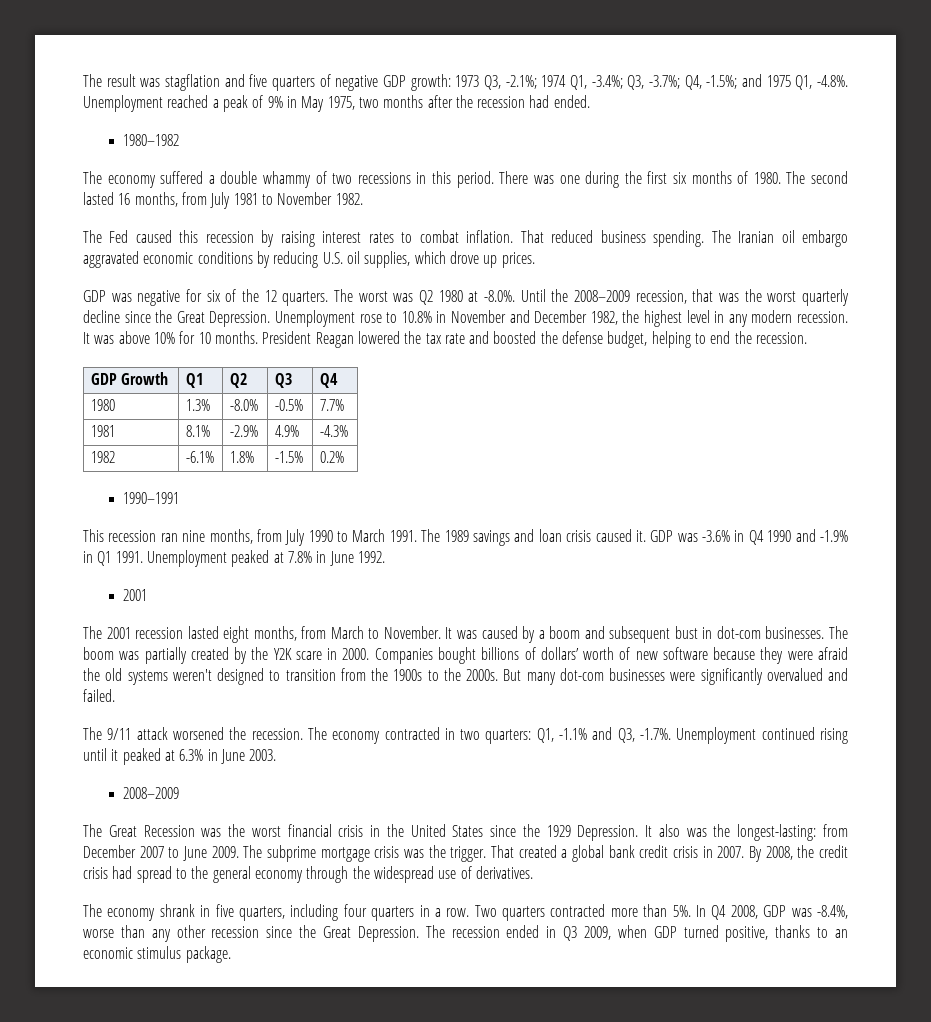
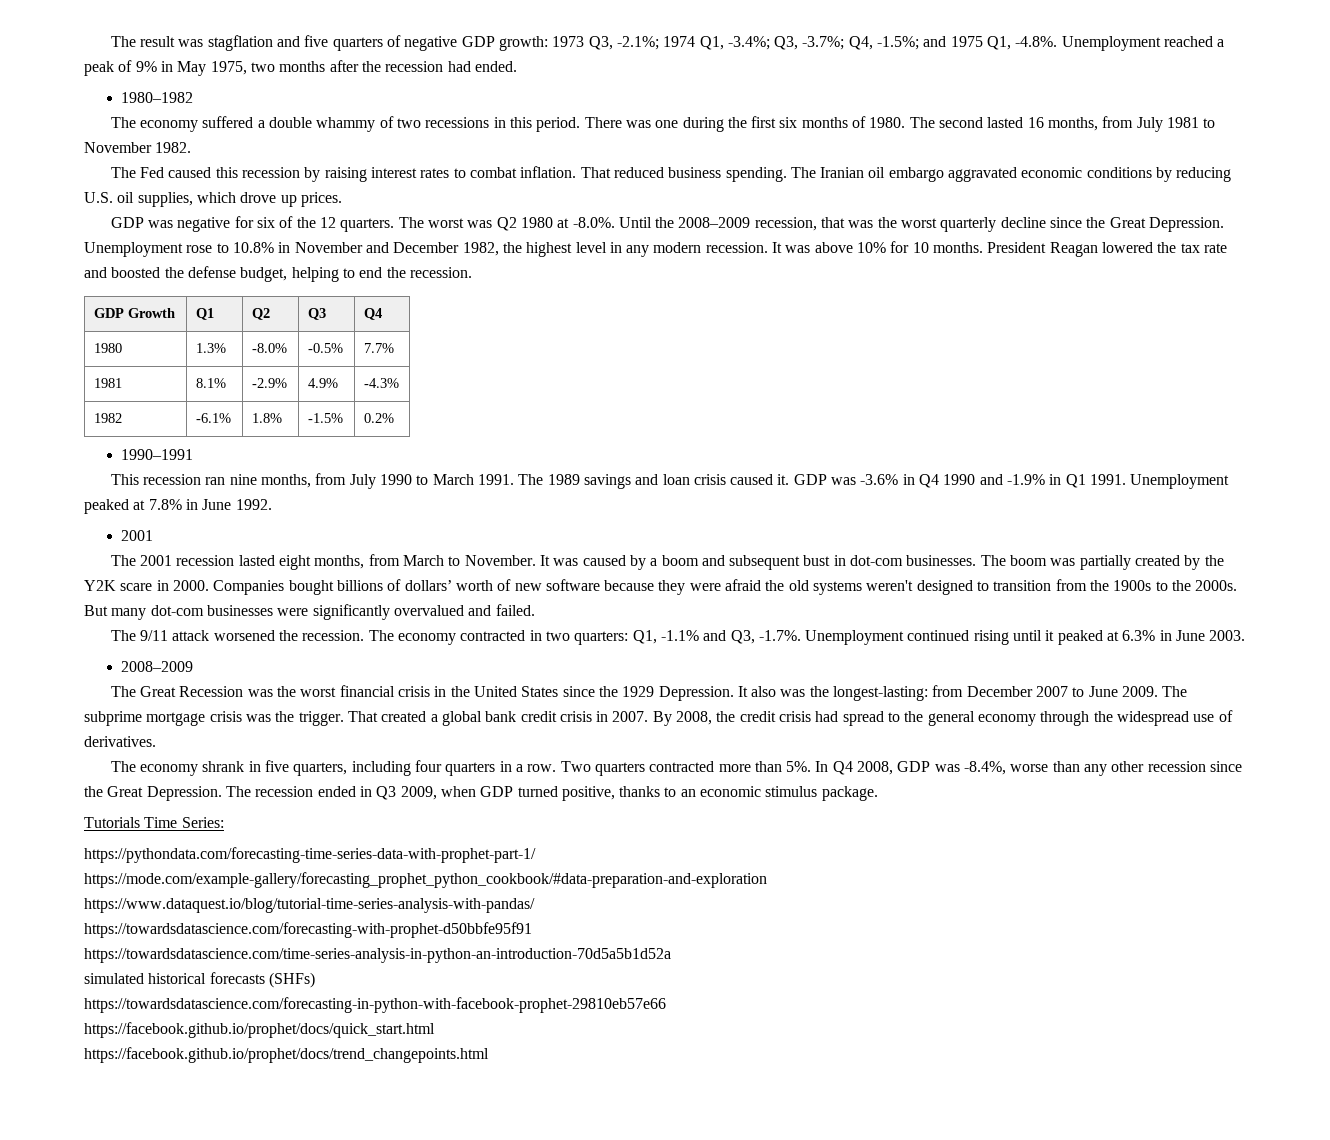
+ Tutorials Time Series:
+ https://pythondata.com/forecasting-time-series-data-with-prophet-part-1/
+ https://mode.com/example-gallery/forecasting_prophet_python_cookbook/#data-preparation-and-exploration
+ https://www.dataquest.io/blog/tutorial-time-series-analysis-with-pandas/
+ https://towardsdatascience.com/forecasting-with-prophet-d50bbfe95f91
+ https://towardsdatascience.com/time-series-analysis-in-python-an-introduction-70d5a5b1d52a
+ simulated historical forecasts (SHFs)
+ https://towardsdatascience.com/forecasting-in-python-with-facebook-prophet-29810eb57e66
+ https://facebook.github.io/prophet/docs/quick_start.html
+ https://facebook.github.io/prophet/docs/trend_changepoints.html

